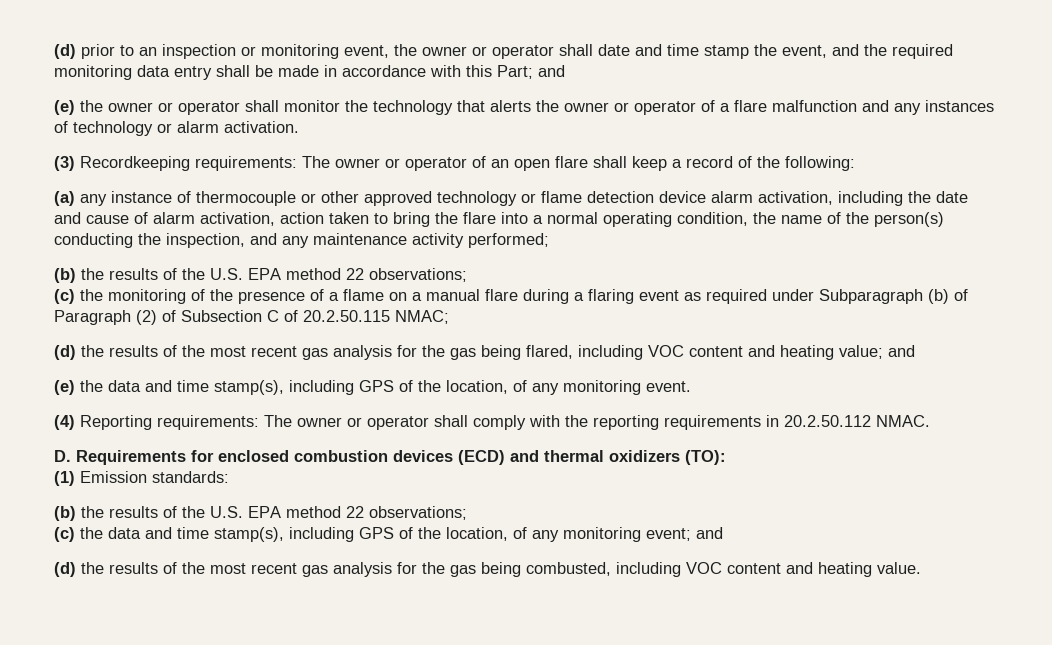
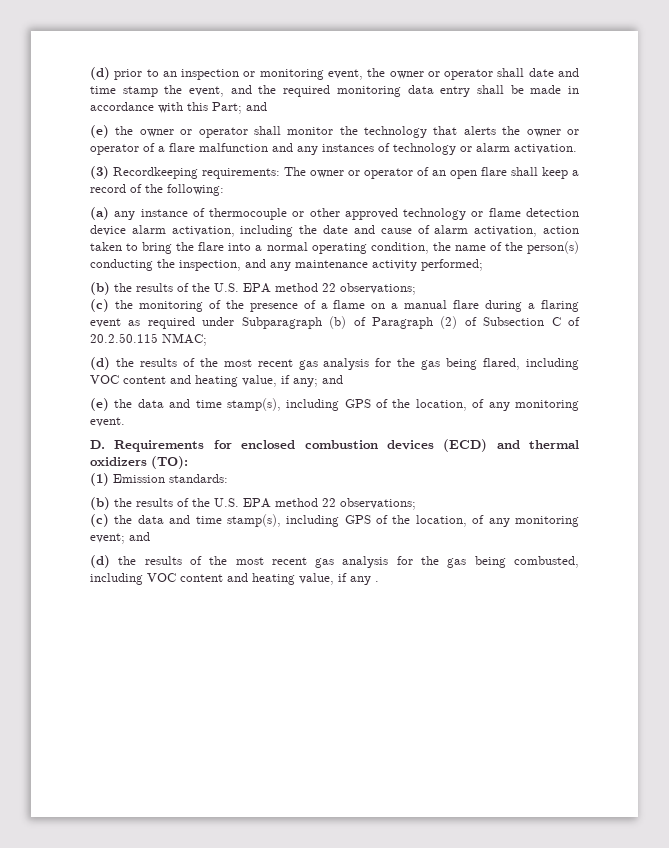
- (d) the results of the most recent gas analysis for the gas being flared, including VOC content and heating value; and
+ (d) the results of the most recent gas analysis for the gas being flared, including VOC content and heating value, if any; and
- (4) Reporting requirements: The owner or operator shall comply with the reporting requirements in 20.2.50.112 NMAC.
- (d) the results of the most recent gas analysis for the gas being combusted, including VOC content and heating value.
+ (d) the results of the most recent gas analysis for the gas being combusted, including VOC content and heating value, if any .

